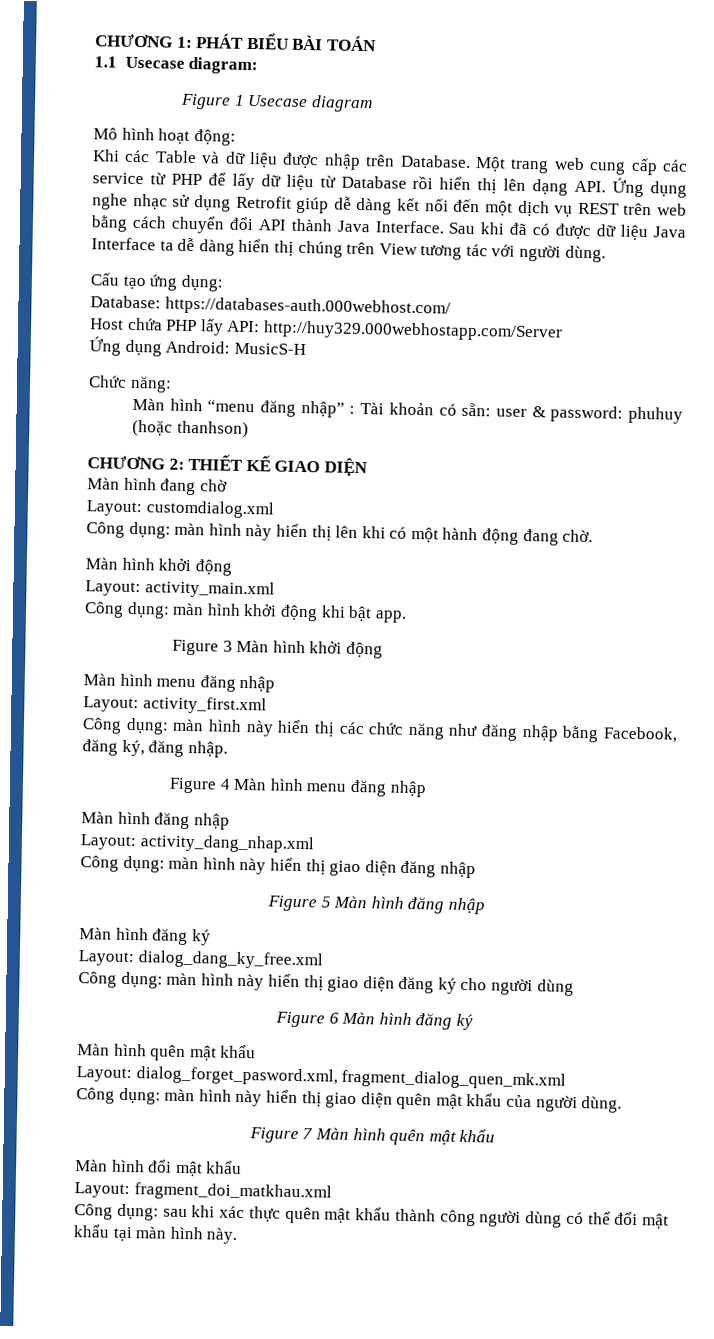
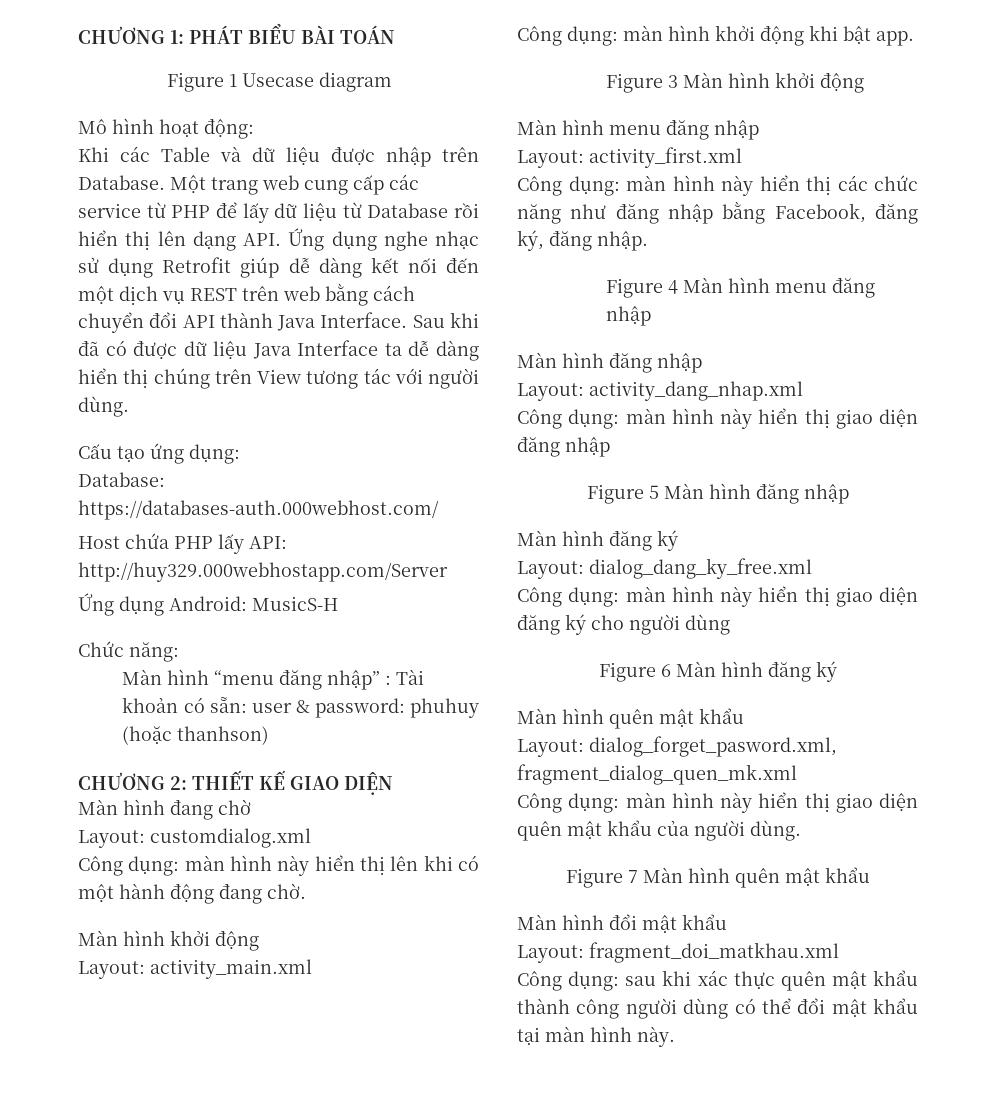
- 1.1 Usecase diagram:

